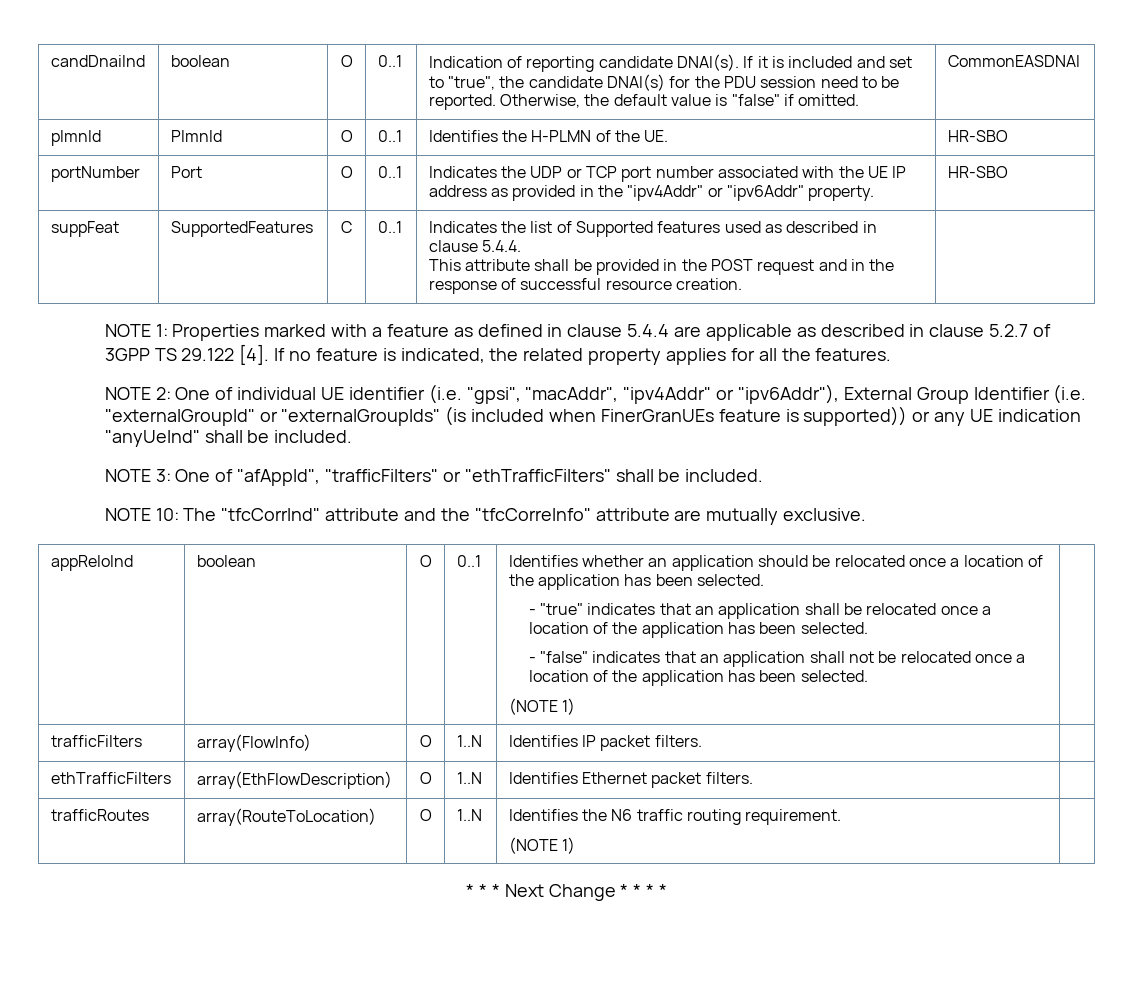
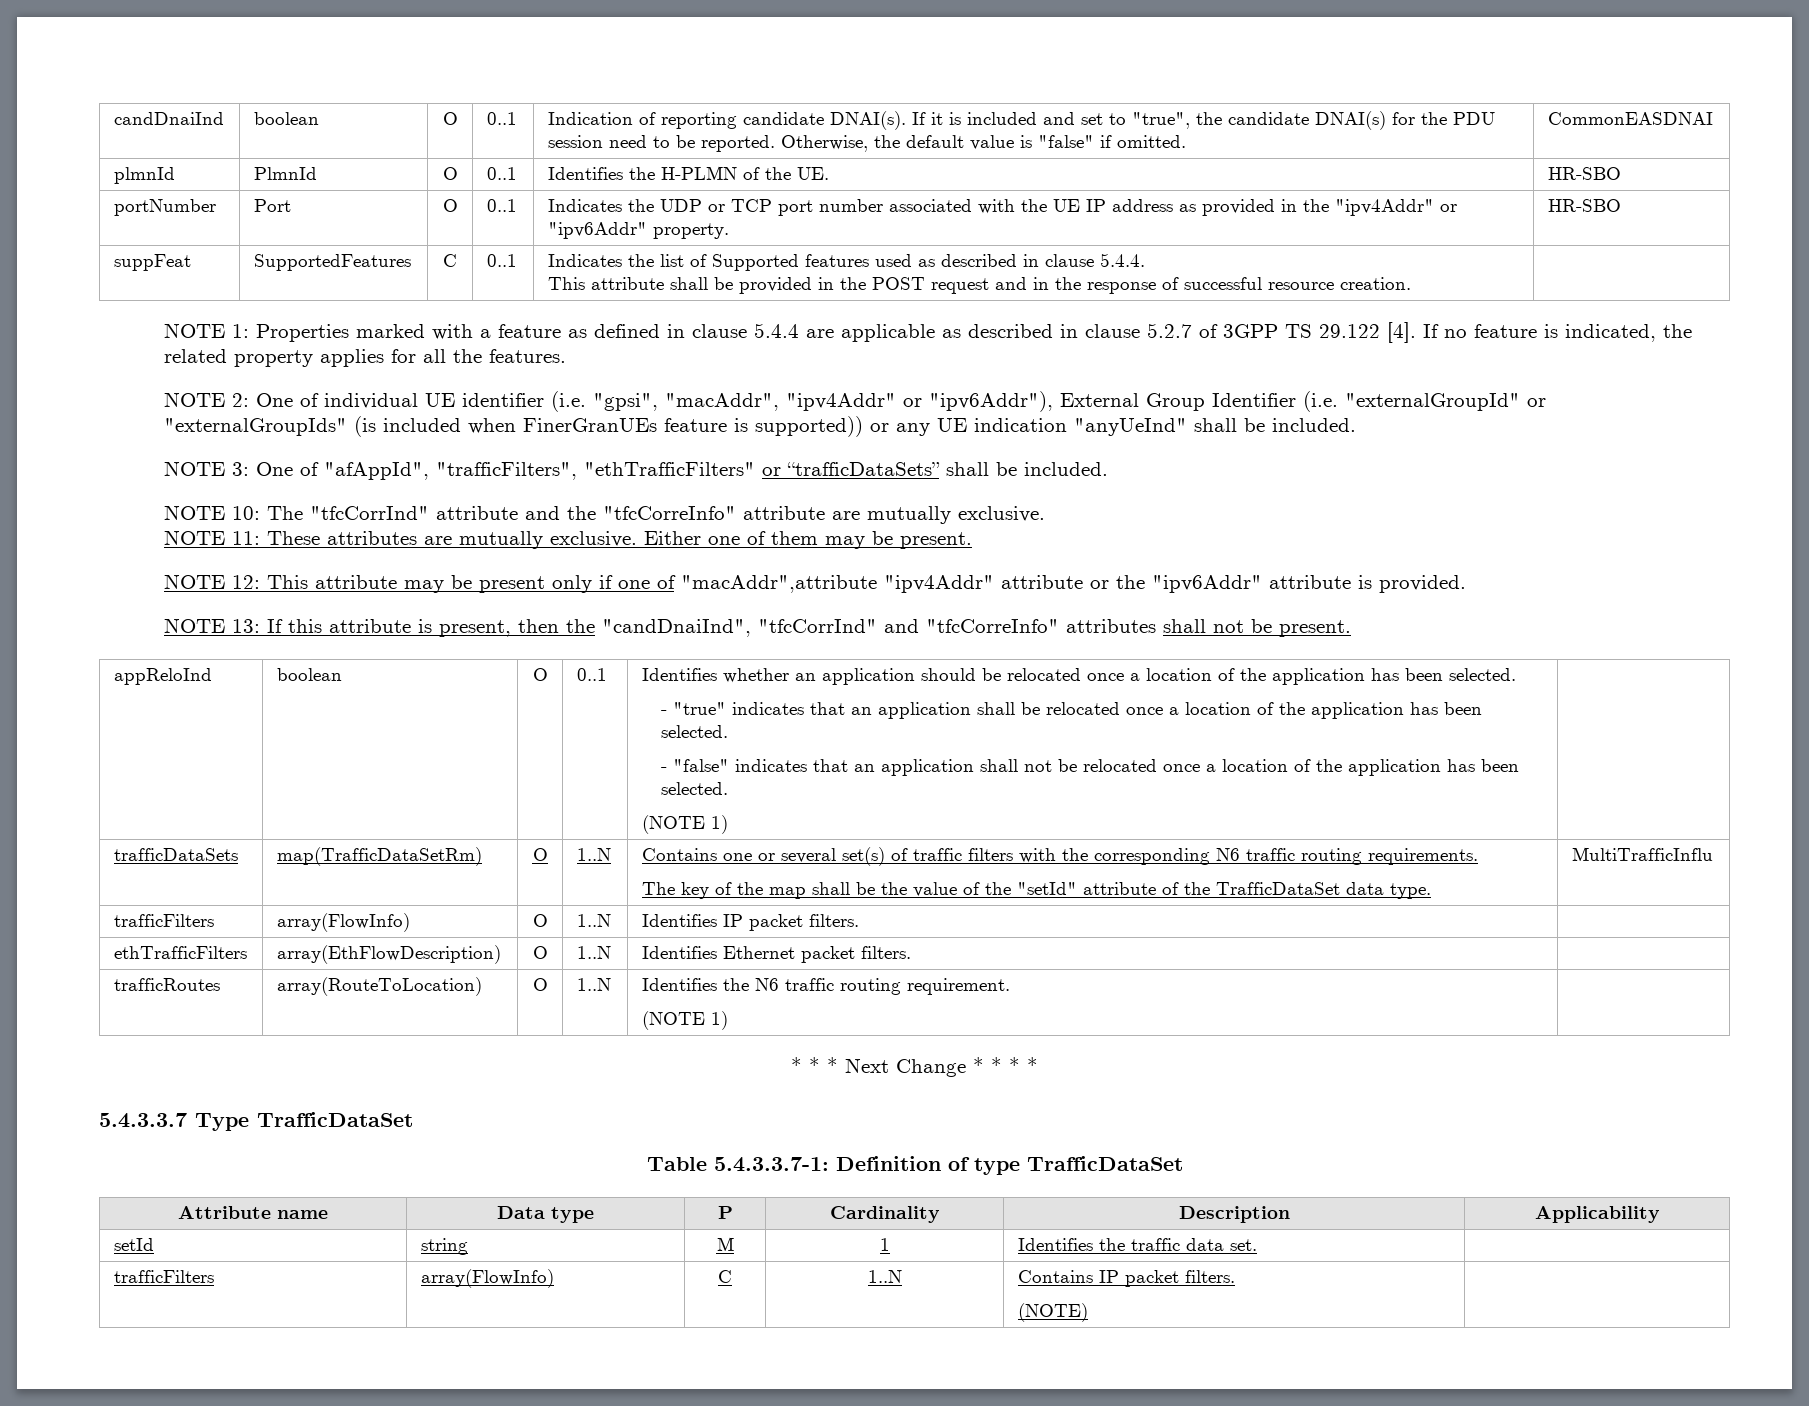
- NOTE 3: One of "afAppId", "trafficFilters" or "ethTrafficFilters" shall be included.
+ NOTE 3: One of "afAppId", "trafficFilters", "ethTrafficFilters" or “trafficDataSets” shall be included.
+ NOTE 11: These attributes are mutually exclusive. Either one of them may be present.
+ NOTE 12: This attribute may be present only if one of "macAddr",attribute "ipv4Addr" attribute or the "ipv6Addr" attribute is provided.
+ NOTE 13: If this attribute is present, then the "candDnaiInd", "tfcCorrInd" and "tfcCorreInfo" attributes shall not be present.
+ trafficDataSets | map(TrafficDataSetRm) | O | 1..N | Contains one or several set(s) of traffic filters with the corresponding N6 traffic routing requirements.
+ The key of the map shall be the value of the "setId" attribute of the TrafficDataSet data type. | MultiTrafficInflu
+ 5.4.3.3.7 Type TrafficDataSet
+ Table 5.4.3.3.7-1: Definition of type TrafficDataSet
+ Attribute name | Data type | P | Cardinality | Description | Applicability
+ setId | string | M | 1 | Identifies the traffic data set. |
+ trafficFilters | array(FlowInfo) | C | 1..N | Contains IP packet filters.
+ (NOTE) |

